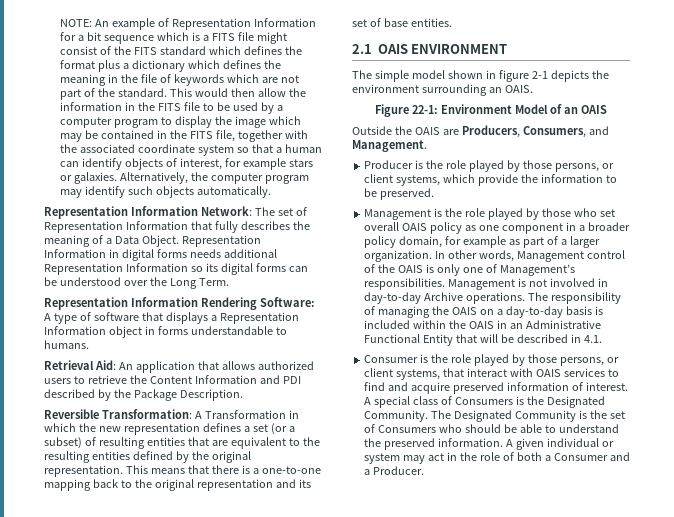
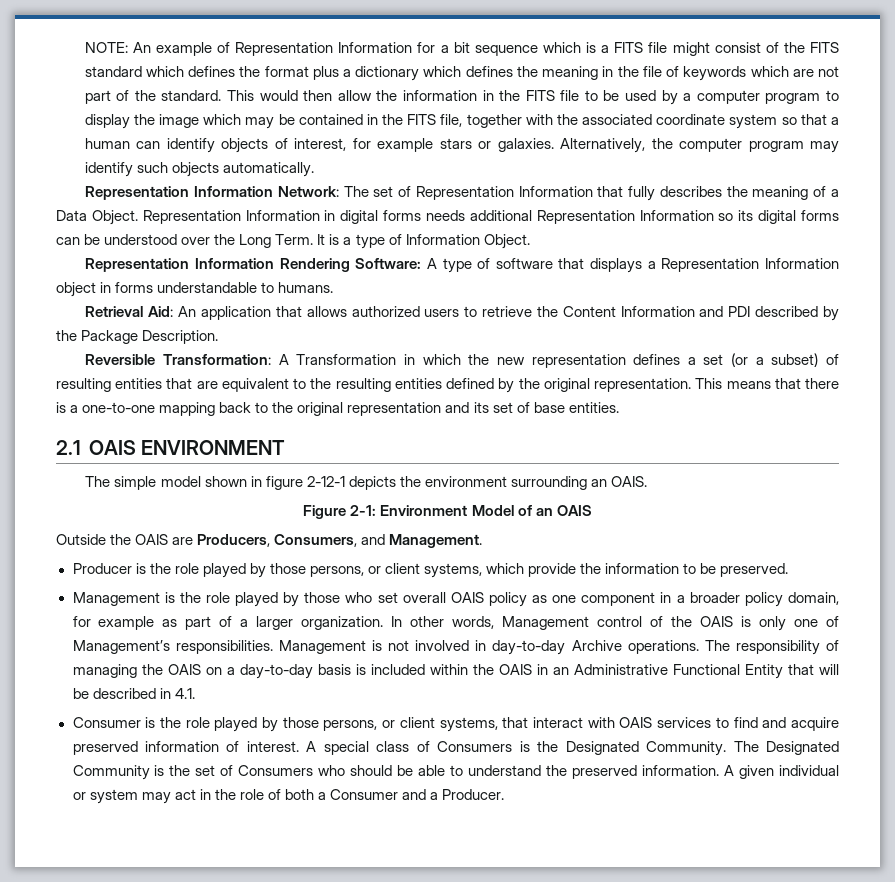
+ It is a type of Information Object.
- The simple model shown in figure 2-1 depicts the environment surrounding an OAIS.
+ The simple model shown in figure 2-12-1 depicts the environment surrounding an OAIS.
- Figure 22-1: Environment Model of an OAIS
+ Figure 2-1: Environment Model of an OAIS

